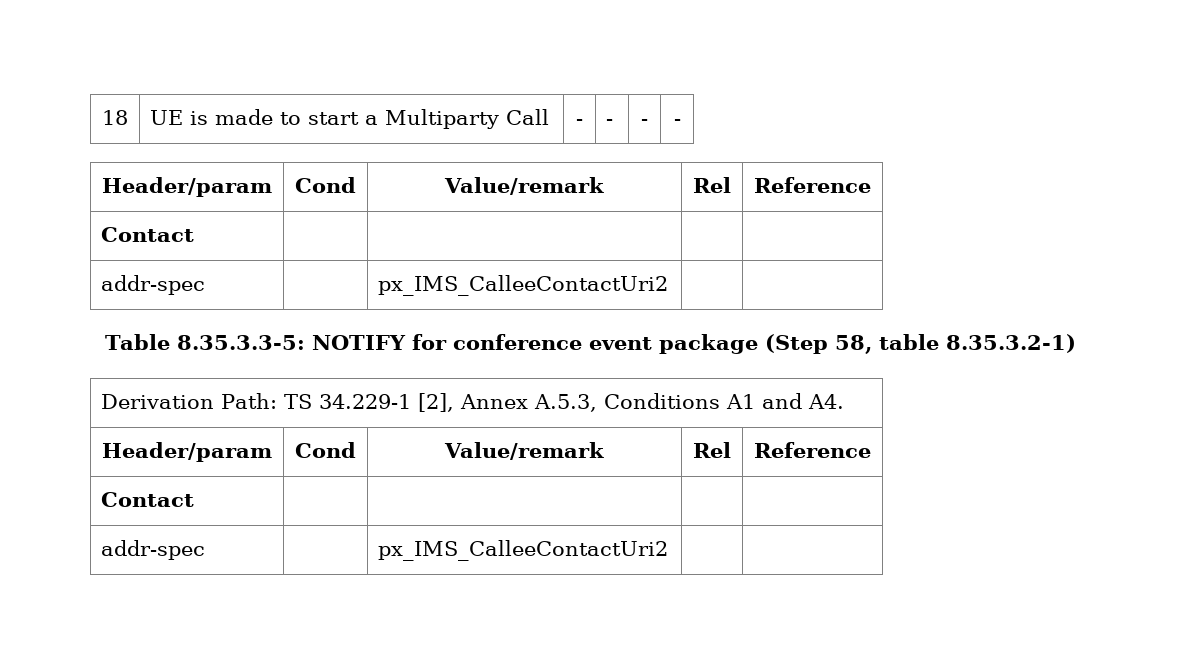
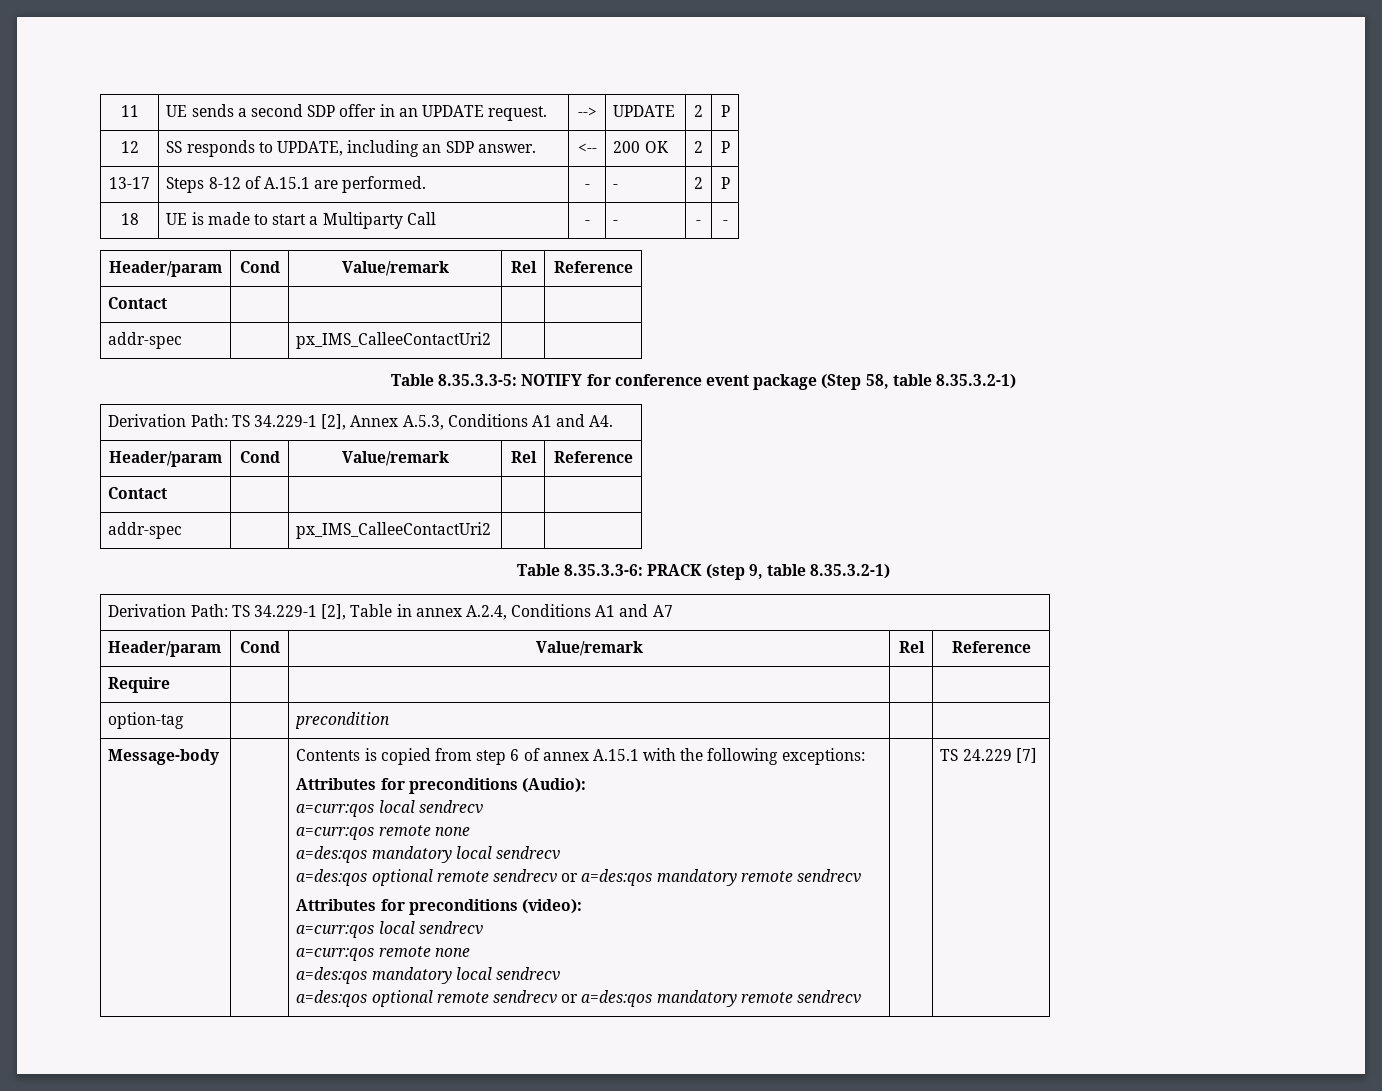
+ 11 | UE sends a second SDP offer in an UPDATE request. | --> | UPDATE | 2 | P
+ 12 | SS responds to UPDATE, including an SDP answer. | <-- | 200 OK | 2 | P
+ 13-17 | Steps 8-12 of A.15.1 are performed. | - | - | 2 | P
+ Table 8.35.3.3-6: PRACK (step 9, table 8.35.3.2-1)
+ Derivation Path: TS 34.229-1 [2], Table in annex A.2.4, Conditions A1 and A7
+ Header/param | Cond | Value/remark | Rel | Reference
+ Require | | | |
+ option-tag | | precondition | |
+ Message-body | | Contents is copied from step 6 of annex A.15.1 with the following exceptions:
+ Attributes for preconditions (Audio):
+ a=curr:qos local sendrecv
+ a=curr:qos remote none
+ a=des:qos mandatory local sendrecv
+ a=des:qos optional remote sendrecv or a=des:qos mandatory remote sendrecv
+ Attributes for preconditions (video):
+ a=curr:qos local sendrecv
+ a=curr:qos remote none
+ a=des:qos mandatory local sendrecv
+ a=des:qos optional remote sendrecv or a=des:qos mandatory remote sendrecv | | TS 24.229 [7]

